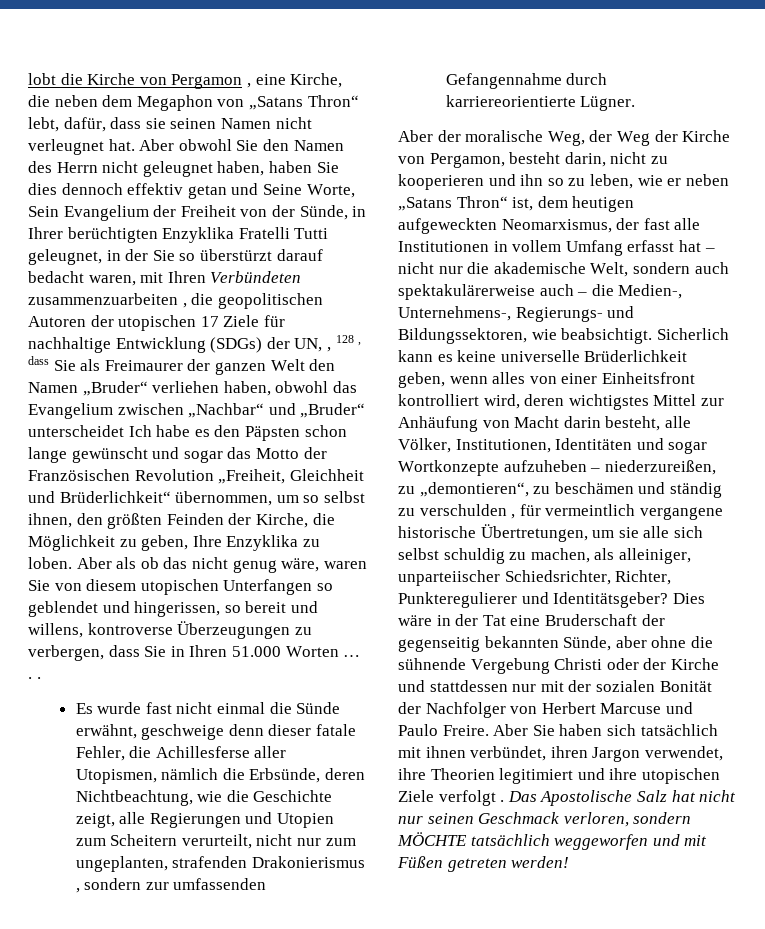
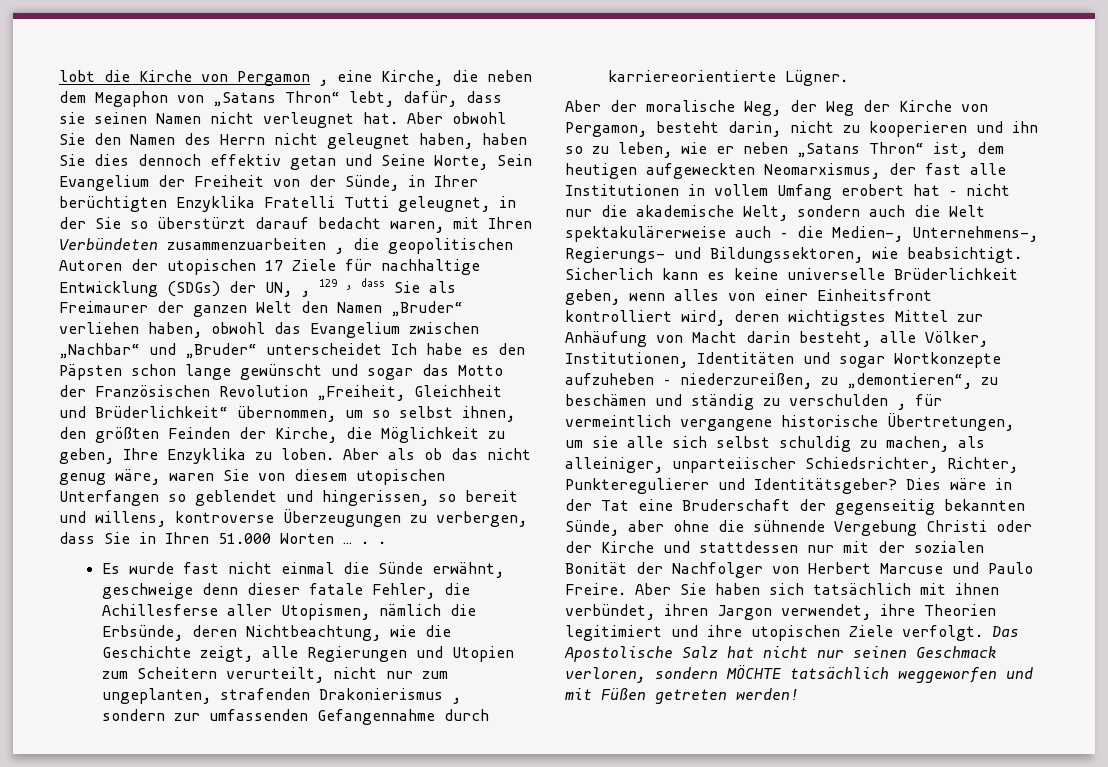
- Aber obwohl Sie den Namen des Herrn nicht geleugnet haben, haben Sie dies dennoch effektiv getan und Seine Worte, Sein Evangelium der Freiheit von der Sünde, in Ihrer berüchtigten Enzyklika Fratelli Tutti geleugnet, in der Sie so überstürzt darauf bedacht waren, mit Ihren Verbündeten zusammenzuarbeiten , die geopolitischen Autoren der utopischen 17 Ziele für nachhaltige Entwicklung (SDGs) der UN, , 128 , dass Sie als Freimaurer der ganzen Welt den Namen „Bruder“ verliehen haben, obwohl das Evangelium zwischen „Nachbar“ und „Bruder“ unterscheidet Ich habe es den Päpsten schon lange gewünscht und sogar das Motto der Französischen Revolution „Freiheit, Gleichheit und Brüderlichkeit“ übernommen, um so selbst ihnen, den größten Feinden der Kirche, die Möglichkeit zu geben, Ihre Enzyklika zu loben.
+ Aber obwohl Sie den Namen des Herrn nicht geleugnet haben, haben Sie dies dennoch effektiv getan und Seine Worte, Sein Evangelium der Freiheit von der Sünde, in Ihrer berüchtigten Enzyklika Fratelli Tutti geleugnet, in der Sie so überstürzt darauf bedacht waren, mit Ihren Verbündeten zusammenzuarbeiten , die geopolitischen Autoren der utopischen 17 Ziele für nachhaltige Entwicklung (SDGs) der UN, , 129 , dass Sie als Freimaurer der ganzen Welt den Namen „Bruder“ verliehen haben, obwohl das Evangelium zwischen „Nachbar“ und „Bruder“ unterscheidet Ich habe es den Päpsten schon lange gewünscht und sogar das Motto der Französischen Revolution „Freiheit, Gleichheit und Brüderlichkeit“ übernommen, um so selbst ihnen, den größten Feinden der Kirche, die Möglichkeit zu geben, Ihre Enzyklika zu loben.
- Aber der moralische Weg, der Weg der Kirche von Pergamon, besteht darin, nicht zu kooperieren und ihn so zu leben, wie er neben „Satans Thron“ ist, dem heutigen aufgeweckten Neomarxismus, der fast alle Institutionen in vollem Umfang erfasst hat – nicht nur die akademische Welt, sondern auch spektakulärerweise auch – die Medien-, Unternehmens-, Regierungs- und Bildungssektoren, wie beabsichtigt.
+ Aber der moralische Weg, der Weg der Kirche von Pergamon, besteht darin, nicht zu kooperieren und ihn so zu leben, wie er neben „Satans Thron“ ist, dem heutigen aufgeweckten Neomarxismus, der fast alle Institutionen in vollem Umfang erobert hat – nicht nur die akademische Welt, sondern auch die Welt spektakulärerweise auch – die Medien-, Unternehmens-, Regierungs- und Bildungssektoren, wie beabsichtigt.
- Aber Sie haben sich tatsächlich mit ihnen verbündet, ihren Jargon verwendet, ihre Theorien legitimiert und ihre utopischen Ziele verfolgt .
+ Aber Sie haben sich tatsächlich mit ihnen verbündet, ihren Jargon verwendet, ihre Theorien legitimiert und ihre utopischen Ziele verfolgt.

